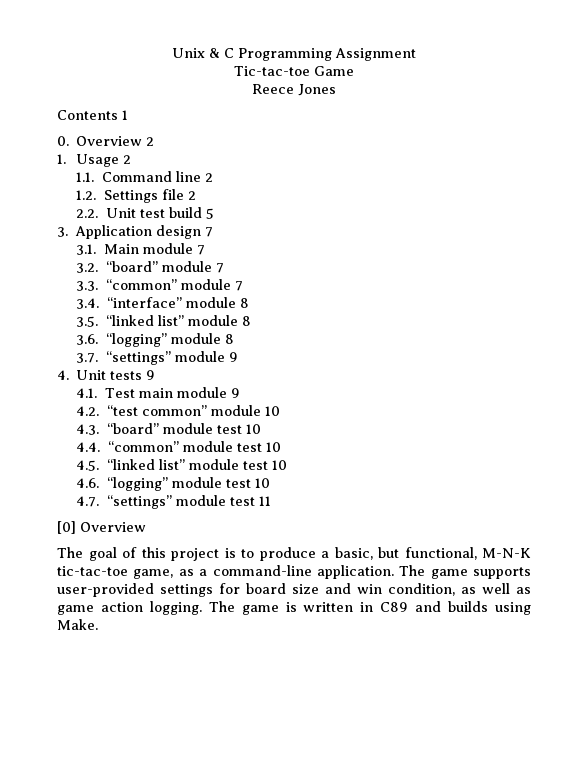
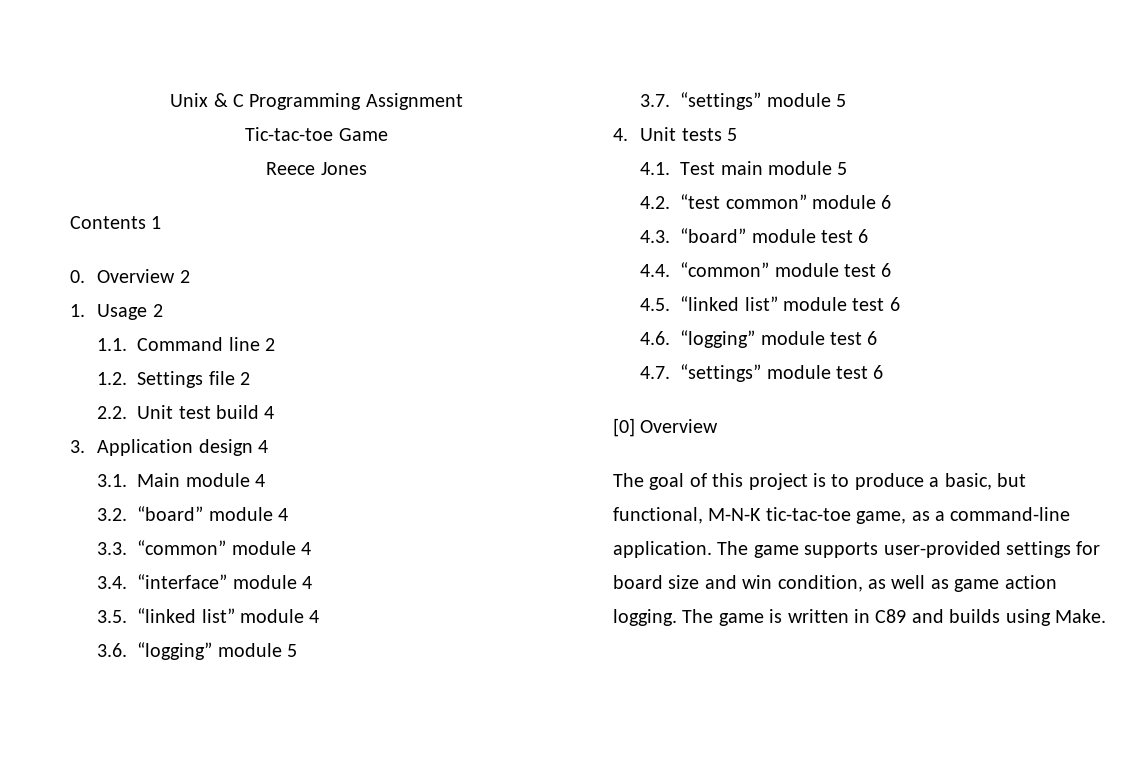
- 2.2. Unit test build 5
+ 2.2. Unit test build 4
- 3. Application design 7
+ 3. Application design 4
- 3.1. Main module 7
+ 3.1. Main module 4
- 3.2. “board” module 7
+ 3.2. “board” module 4
- 3.3. “common” module 7
+ 3.3. “common” module 4
- 3.4. “interface” module 8
+ 3.4. “interface” module 4
- 3.5. “linked list” module 8
+ 3.5. “linked list” module 4
- 3.6. “logging” module 8
+ 3.6. “logging” module 5
- 3.7. “settings” module 9
+ 3.7. “settings” module 5
- 4. Unit tests 9
+ 4. Unit tests 5
- 4.1. Test main module 9
+ 4.1. Test main module 5
- 4.2. “test common” module 10
+ 4.2. “test common” module 6
- 4.3. “board” module test 10
+ 4.3. “board” module test 6
- 4.4. “common” module test 10
+ 4.4. “common” module test 6
- 4.5. “linked list” module test 10
+ 4.5. “linked list” module test 6
- 4.6. “logging” module test 10
+ 4.6. “logging” module test 6
- 4.7. “settings” module test 11
+ 4.7. “settings” module test 6

